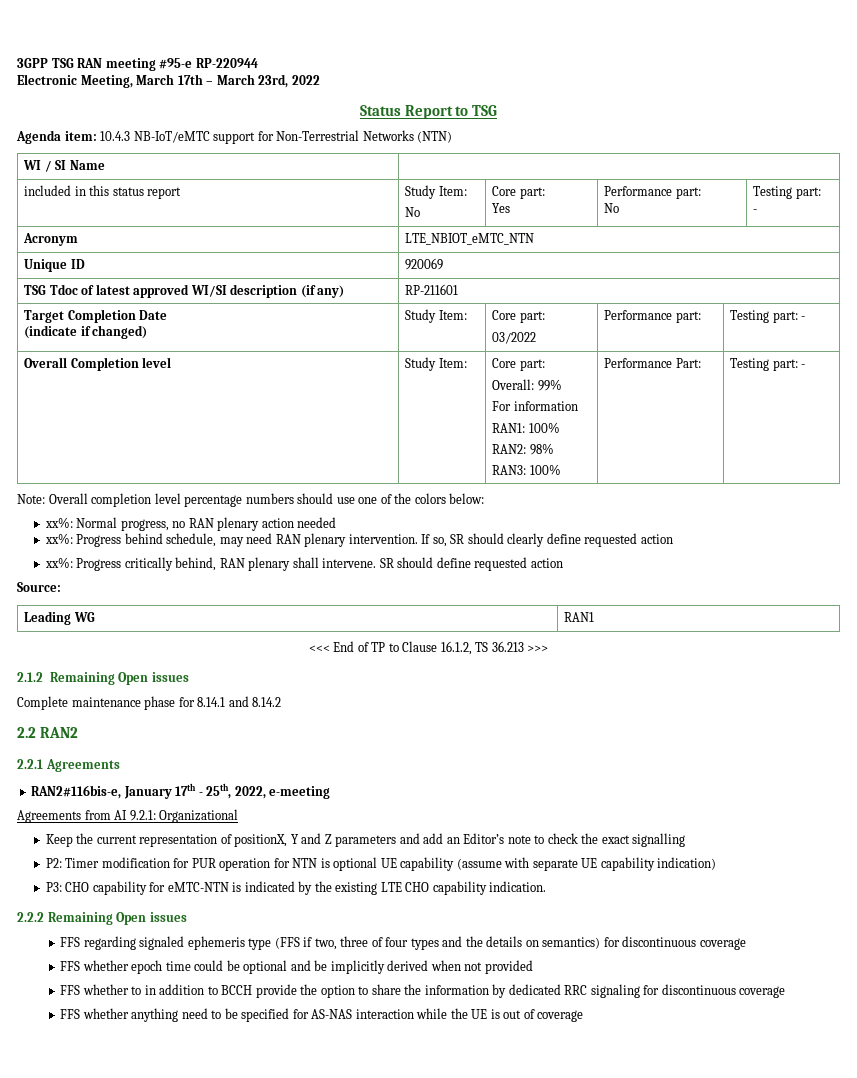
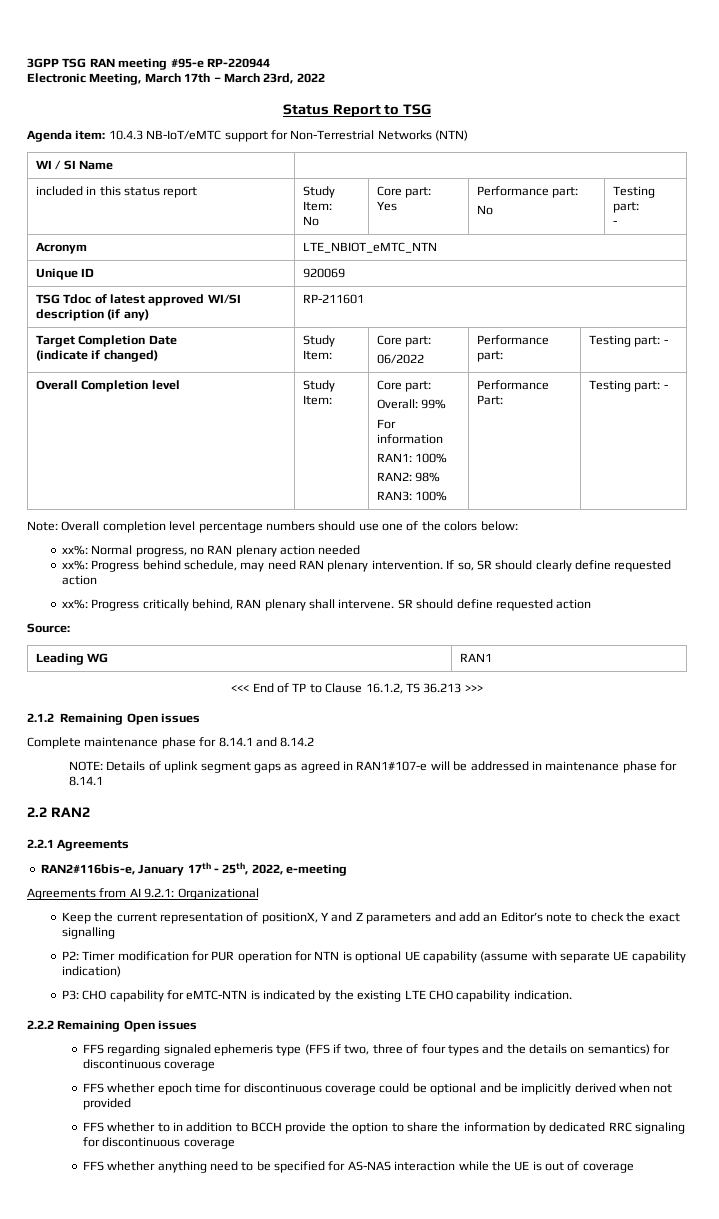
  Target Completion Date
  (indicate if changed) | Study Item: | Core part:
- 03/2022 | Performance part: | Testing part: -
+ 06/2022 | Performance part: | Testing part: -
+ NOTE: Details of uplink segment gaps as agreed in RAN1#107-e will be addressed in maintenance phase for 8.14.1
- FFS whether epoch time could be optional and be implicitly derived when not provided
+ FFS whether epoch time for discontinuous coverage could be optional and be implicitly derived when not provided

